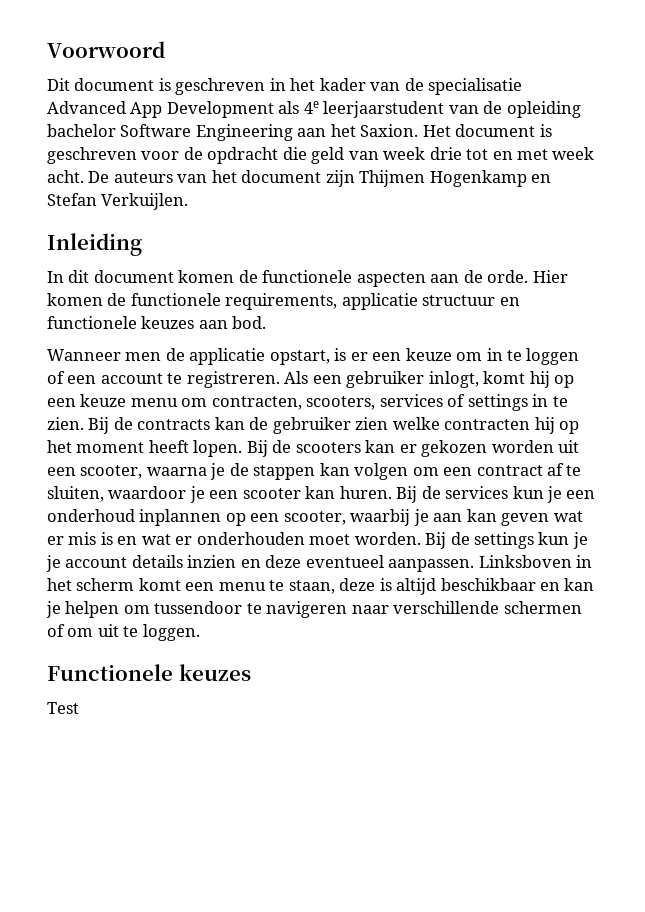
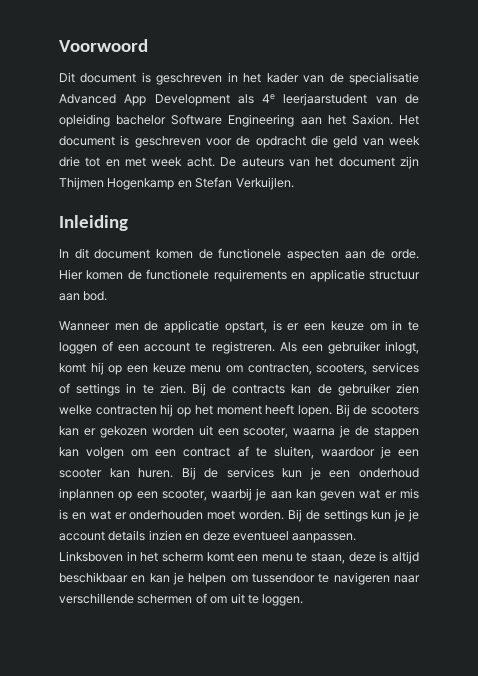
- Hier komen de functionele requirements, applicatie structuur en functionele keuzes aan bod.
+ Hier komen de functionele requirements en applicatie structuur aan bod.
- Functionele keuzes
- Test

